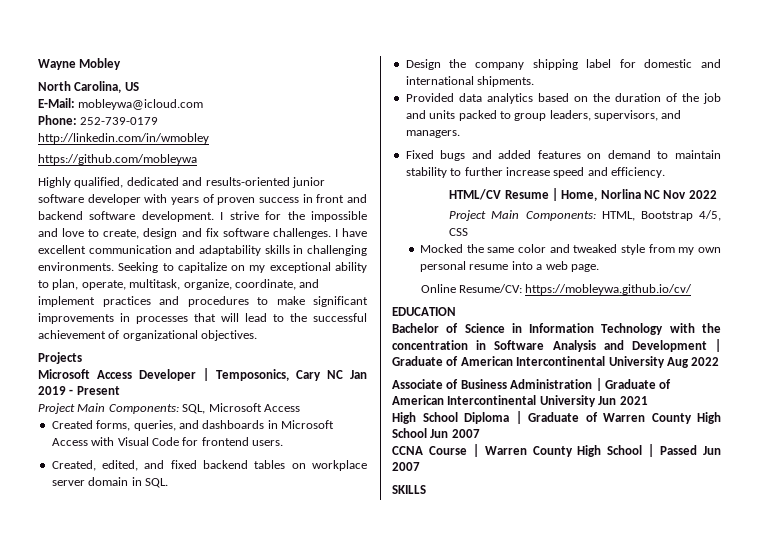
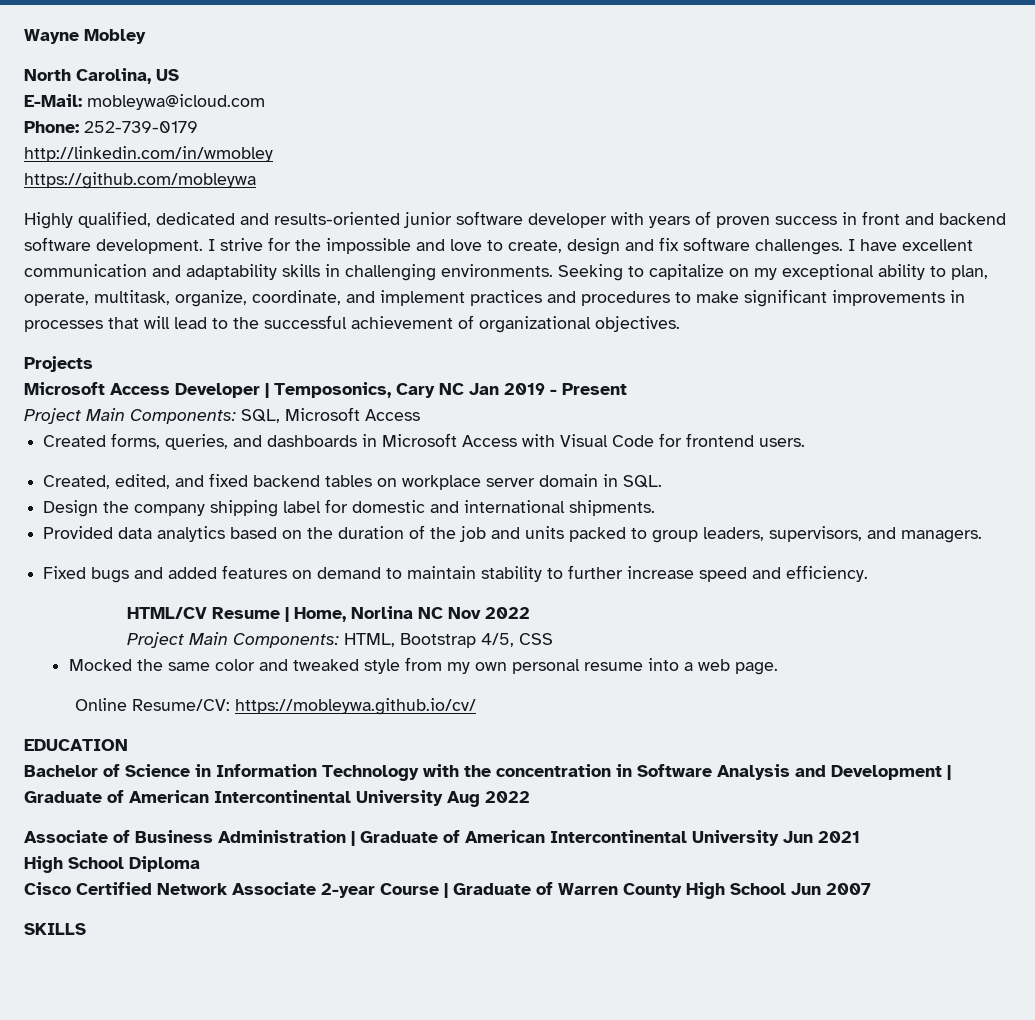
- High School Diploma | Graduate of Warren County High School Jun 2007
+ High School Diploma
+ Cisco Certified Network Associate 2-year Course | Graduate of Warren County High School Jun 2007
- CCNA Course | Warren County High School | Passed Jun 2007

